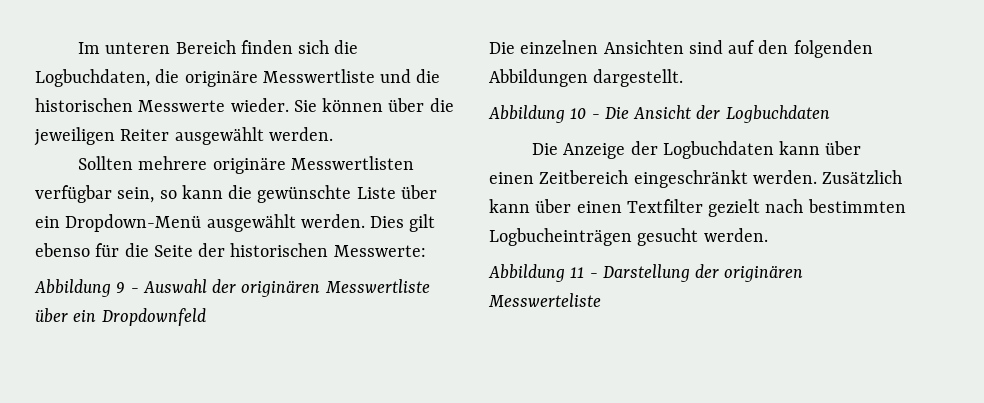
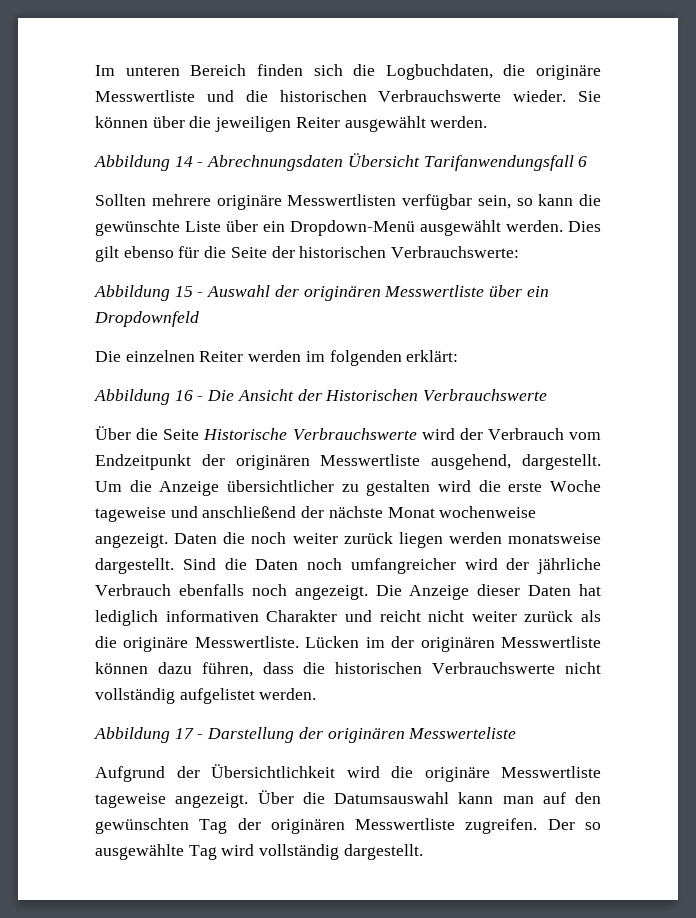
- Im unteren Bereich finden sich die Logbuchdaten, die originäre Messwertliste und die historischen Messwerte wieder.
+ Im unteren Bereich finden sich die Logbuchdaten, die originäre Messwertliste und die historischen Verbrauchswerte wieder.
+ Abbildung 14 - Abrechnungsdaten Übersicht Tarifanwendungsfall 6
- Dies gilt ebenso für die Seite der historischen Messwerte:
- Abbildung 9 - Auswahl der originären Messwertliste über ein Dropdownfeld
+ Dies gilt ebenso für die Seite der historischen Verbrauchswerte:
+ Abbildung 15 - Auswahl der originären Messwertliste über ein Dropdownfeld
- Die einzelnen Ansichten sind auf den folgenden Abbildungen dargestellt.
- Abbildung 10 - Die Ansicht der Logbuchdaten
- Die Anzeige der Logbuchdaten kann über einen Zeitbereich eingeschränkt werden. Zusätzlich kann über einen Textfilter gezielt nach bestimmten Logbucheinträgen gesucht werden.
- Abbildung 11 - Darstellung der originären Messwerteliste
+ Die einzelnen Reiter werden im folgenden erklärt:
+ Abbildung 16 - Die Ansicht der Historischen Verbrauchswerte
+ Über die Seite Historische Verbrauchswerte wird der Verbrauch vom Endzeitpunkt der originären Messwertliste ausgehend, dargestellt. Um die Anzeige übersichtlicher zu gestalten wird die erste Woche tageweise und anschließend der nächste Monat wochenweise angezeigt. Daten die noch weiter zurück liegen werden monatsweise dargestellt. Sind die Daten noch umfangreicher wird der jährliche Verbrauch ebenfalls noch angezeigt. Die Anzeige dieser Daten hat lediglich informativen Charakter und reicht nicht weiter zurück als die originäre Messwertliste. Lücken im der originären Messwertliste können dazu führen, dass die historischen Verbrauchswerte nicht vollständig aufgelistet werden.
+ Abbildung 17 - Darstellung der originären Messwerteliste
+ Aufgrund der Übersichtlichkeit wird die originäre Messwertliste tageweise angezeigt. Über die Datumsauswahl kann man auf den gewünschten Tag der originären Messwertliste zugreifen. Der so ausgewählte Tag wird vollständig dargestellt.

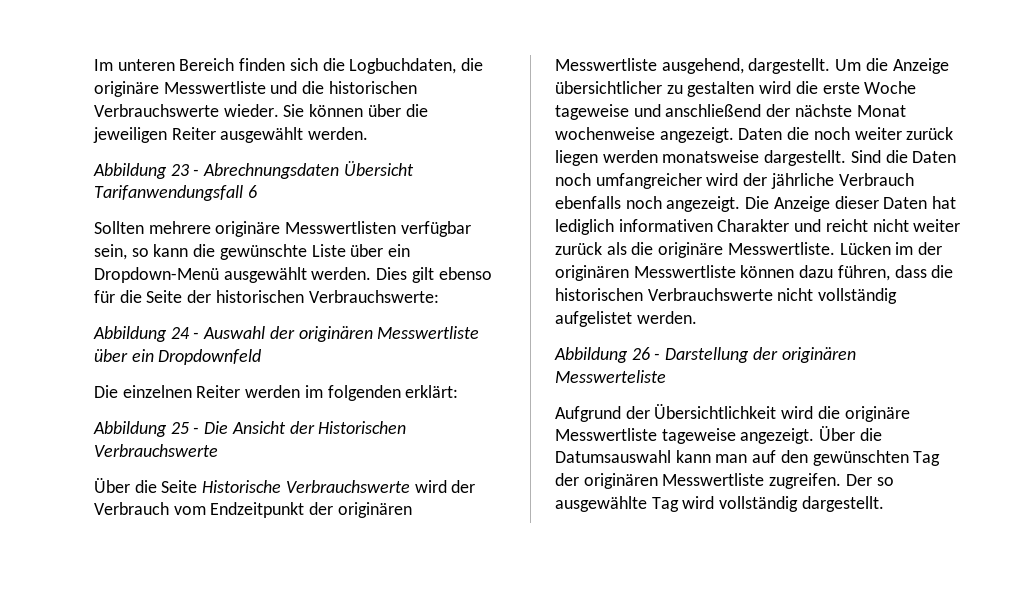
- Abbildung 14 - Abrechnungsdaten Übersicht Tarifanwendungsfall 6
+ Abbildung 23 - Abrechnungsdaten Übersicht Tarifanwendungsfall 6
- Abbildung 15 - Auswahl der originären Messwertliste über ein Dropdownfeld
+ Abbildung 24 - Auswahl der originären Messwertliste über ein Dropdownfeld
- Abbildung 16 - Die Ansicht der Historischen Verbrauchswerte
+ Abbildung 25 - Die Ansicht der Historischen Verbrauchswerte
- Abbildung 17 - Darstellung der originären Messwerteliste
+ Abbildung 26 - Darstellung der originären Messwerteliste

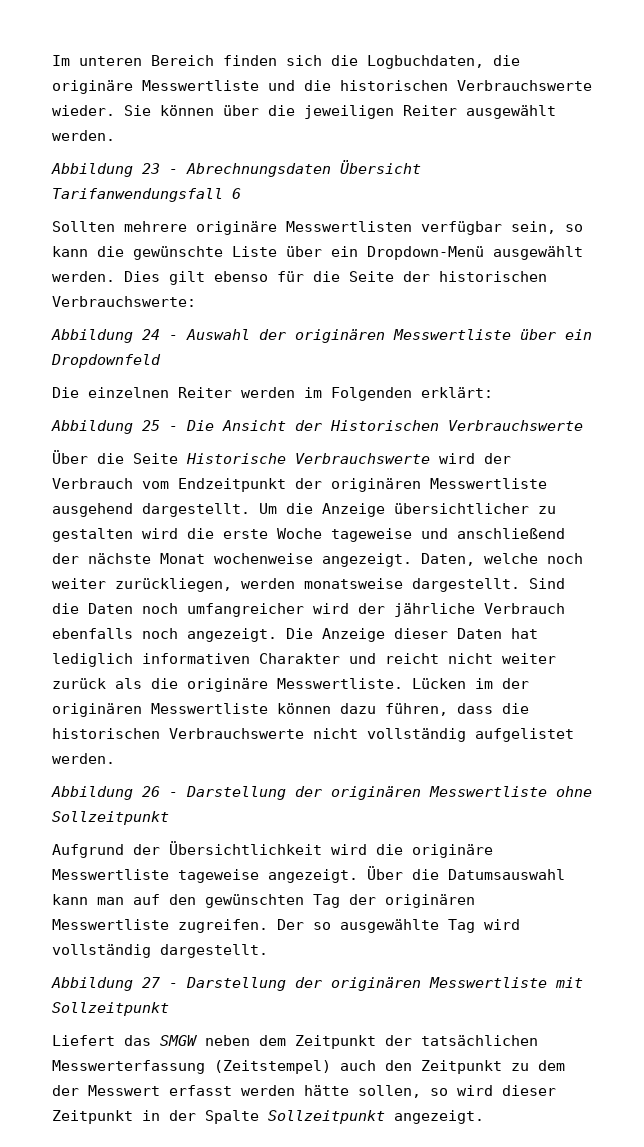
- Die einzelnen Reiter werden im folgenden erklärt:
+ Die einzelnen Reiter werden im Folgenden erklärt:
- Über die Seite Historische Verbrauchswerte wird der Verbrauch vom Endzeitpunkt der originären Messwertliste ausgehend, dargestellt.
+ Über die Seite Historische Verbrauchswerte wird der Verbrauch vom Endzeitpunkt der originären Messwertliste ausgehend dargestellt.
- Daten die noch weiter zurück liegen werden monatsweise dargestellt.
+ Daten, welche noch weiter zurückliegen, werden monatsweise dargestellt.
- Abbildung 26 - Darstellung der originären Messwerteliste
+ Abbildung 26 - Darstellung der originären Messwertliste ohne Sollzeitpunkt
+ Abbildung 27 - Darstellung der originären Messwertliste mit Sollzeitpunkt
+ Liefert das SMGW neben dem Zeitpunkt der tatsächlichen Messwerterfassung (Zeitstempel) auch den Zeitpunkt zu dem der Messwert erfasst werden hätte sollen, so wird dieser Zeitpunkt in der Spalte Sollzeitpunkt angezeigt.

